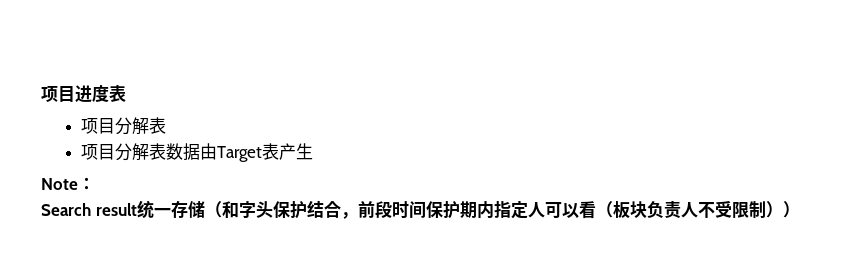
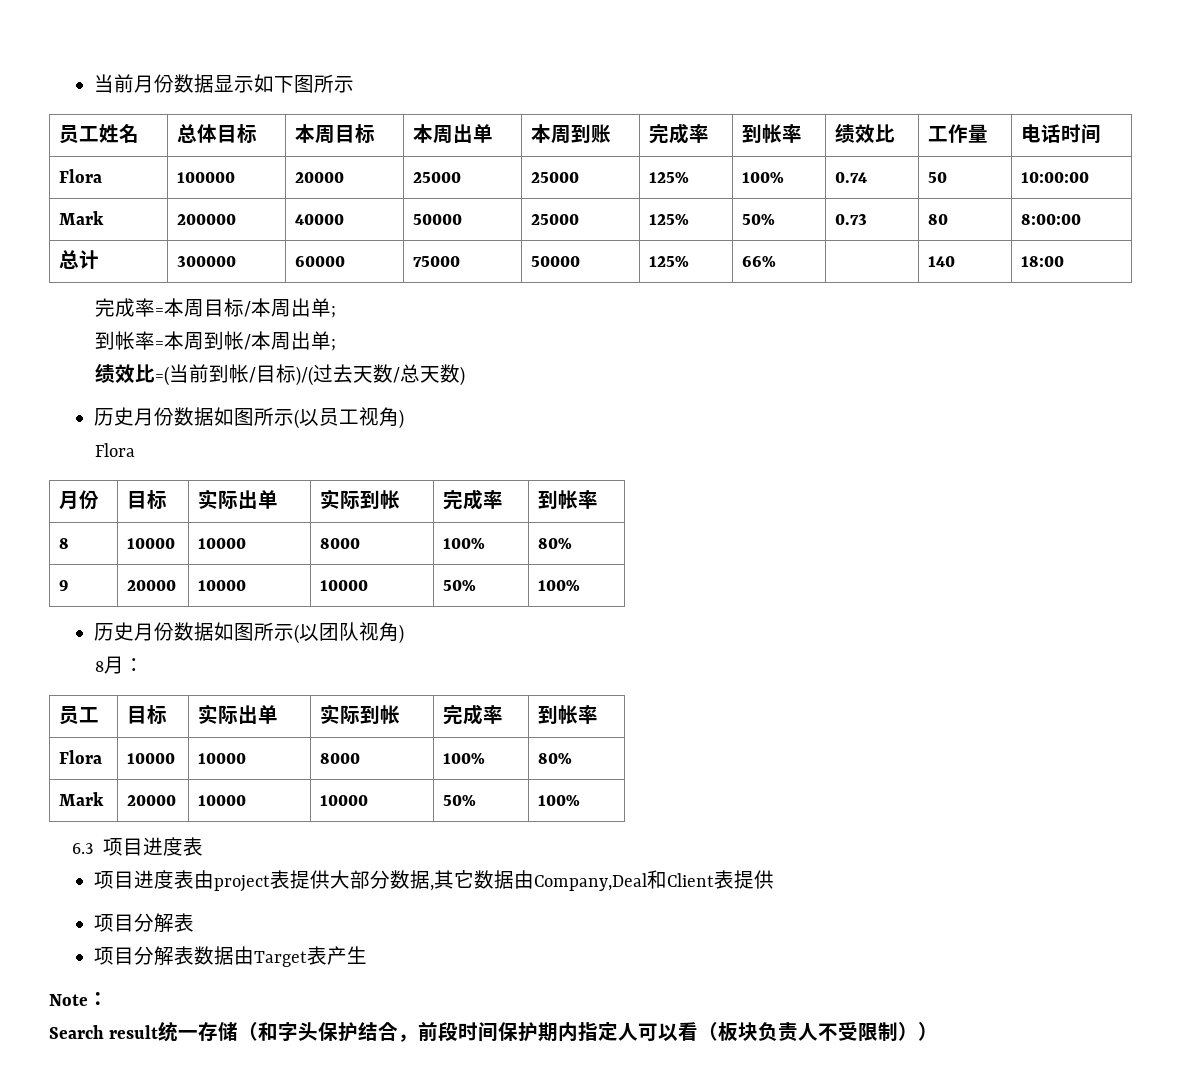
- 项目进度表
+ 当前月份数据显示如下图所示
+ 员工姓名 | 总体目标 | 本周目标 | 本周出单 | 本周到账 | 完成率 | 到帐率 | 绩效比 | 工作量 | 电话时间
+ Flora | 100000 | 20000 | 25000 | 25000 | 125% | 100% | 0.74 | 50 | 10:00:00
+ Mark | 200000 | 40000 | 50000 | 25000 | 125% | 50% | 0.73 | 80 | 8:00:00
+ 总计 | 300000 | 60000 | 75000 | 50000 | 125% | 66% | | 140 | 18:00
+ 完成率=本周目标/本周出单;
+ 到帐率=本周到帐/本周出单;
+ 绩效比=(当前到帐/目标)/(过去天数/总天数)
+ 历史月份数据如图所示(以员工视角)
+ Flora
+ 月份 | 目标 | 实际出单 | 实际到帐 | 完成率 | 到帐率
+ 8 | 10000 | 10000 | 8000 | 100% | 80%
+ 9 | 20000 | 10000 | 10000 | 50% | 100%
+ 历史月份数据如图所示(以团队视角)
+ 8月：
+ 员工 | 目标 | 实际出单 | 实际到帐 | 完成率 | 到帐率
+ Flora | 10000 | 10000 | 8000 | 100% | 80%
+ Mark | 20000 | 10000 | 10000 | 50% | 100%
+ 6.3项目进度表
+ 项目进度表由project表提供大部分数据,其它数据由Company,Deal和Client表提供

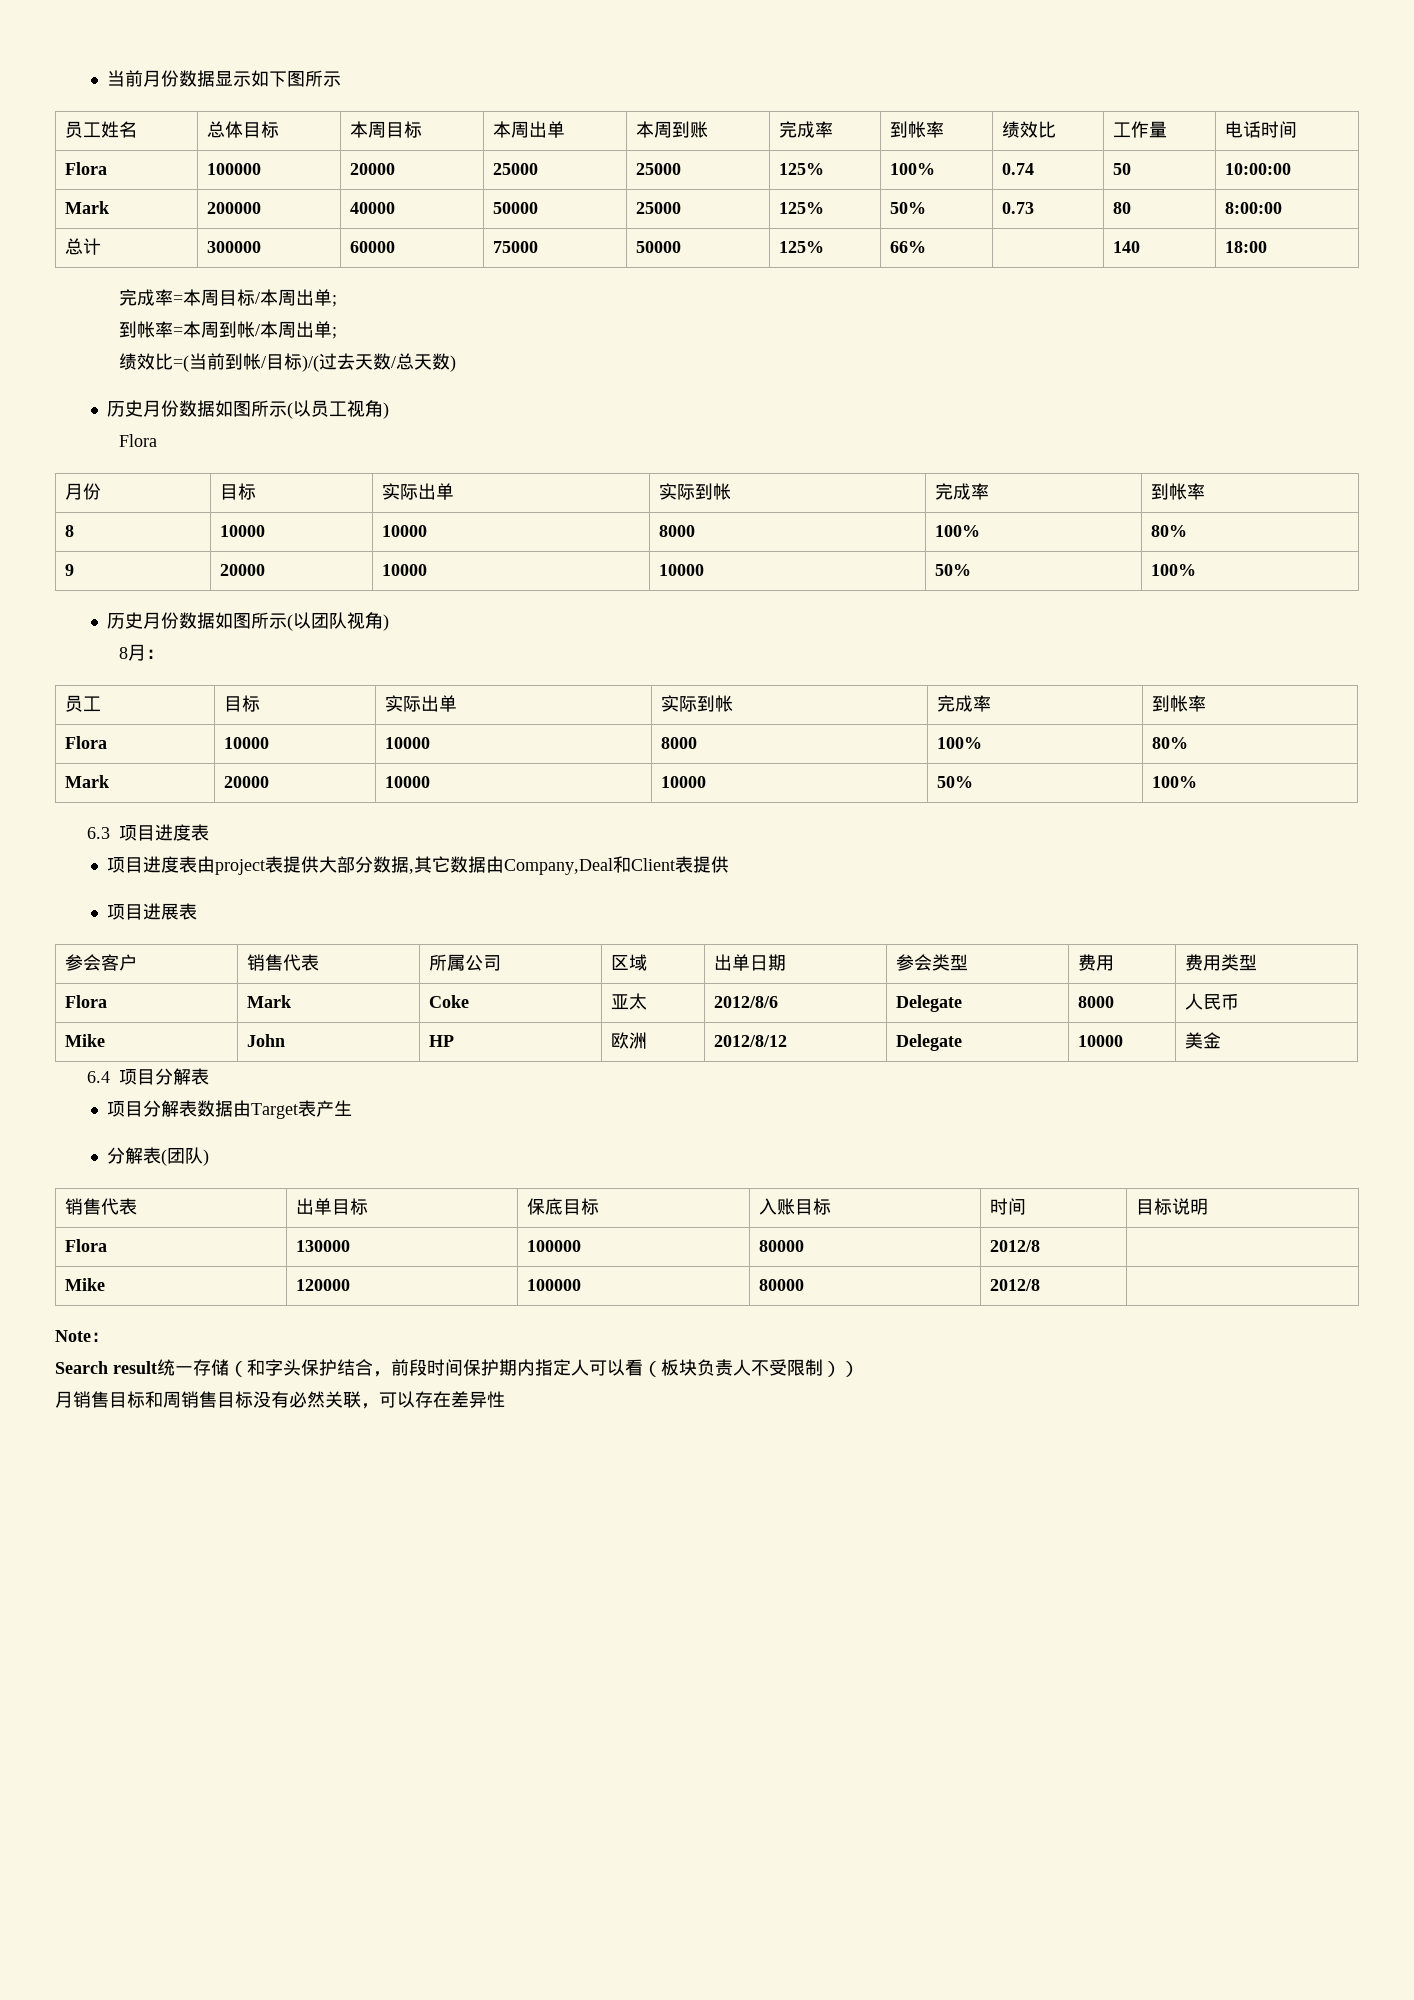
  项目进度表由project表提供大部分数据,其它数据由Company,Deal和Client表提供
- 项目分解表
+ 项目进展表
+ 参会客户 | 销售代表 | 所属公司 | 区域 | 出单日期 | 参会类型 | 费用 | 费用类型
+ Flora | Mark | Coke | 亚太 | 2012/8/6 | Delegate | 8000 | 人民币
+ Mike | John | HP | 欧洲 | 2012/8/12 | Delegate | 10000 | 美金
+ 6.4项目分解表
+ 分解表(团队)
+ 销售代表 | 出单目标 | 保底目标 | 入账目标 | 时间 | 目标说明
+ Flora | 130000 | 100000 | 80000 | 2012/8 |
+ Mike | 120000 | 100000 | 80000 | 2012/8 |
+ 月销售目标和周销售目标没有必然关联，可以存在差异性

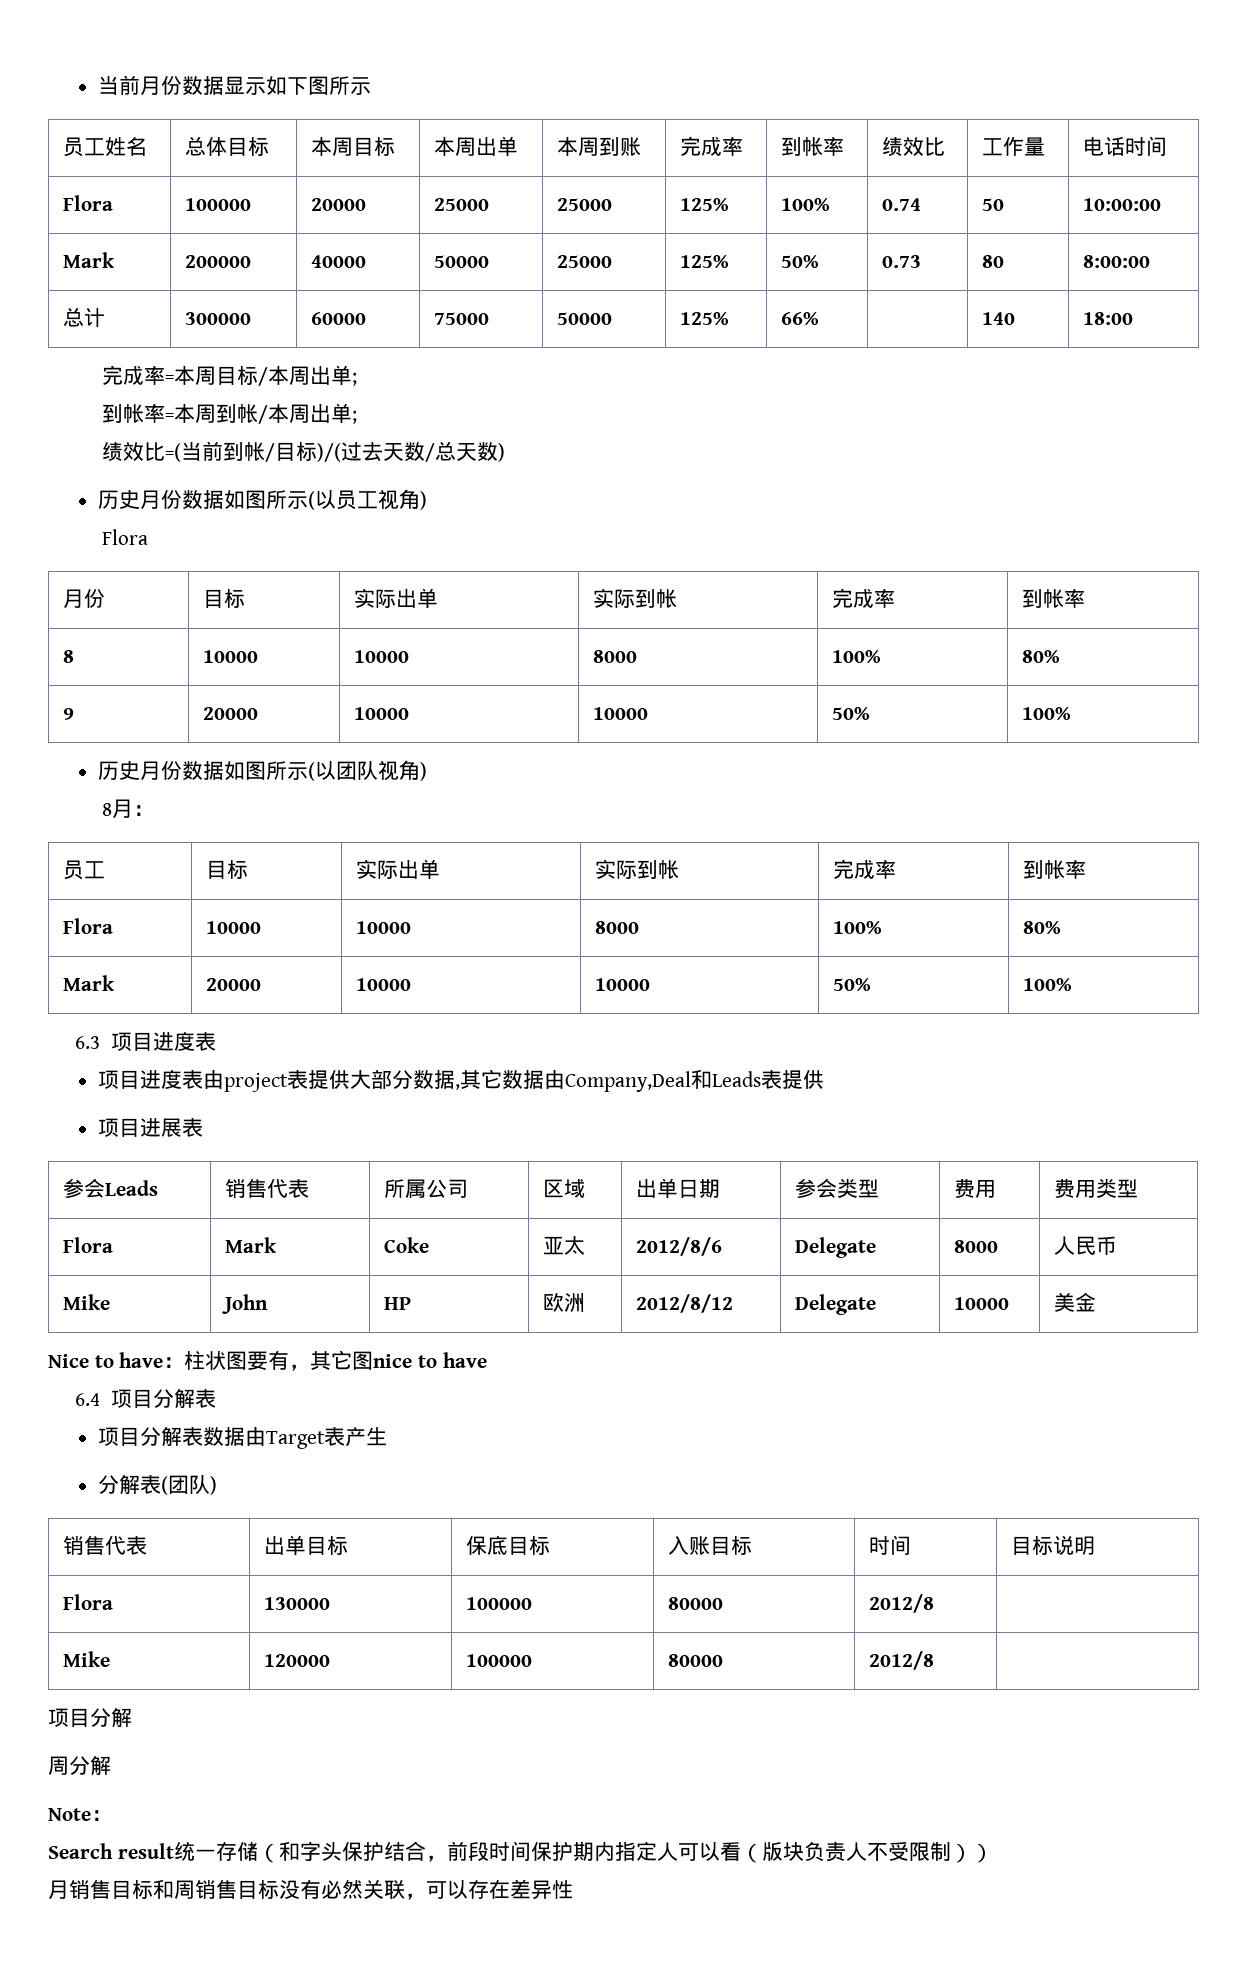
- 项目进度表由project表提供大部分数据,其它数据由Company,Deal和Client表提供
+ 项目进度表由project表提供大部分数据,其它数据由Company,Deal和Leads表提供
- 参会客户 | 销售代表 | 所属公司 | 区域 | 出单日期 | 参会类型 | 费用 | 费用类型
+ 参会Leads | 销售代表 | 所属公司 | 区域 | 出单日期 | 参会类型 | 费用 | 费用类型
+ Nice to have：柱状图要有，其它图nice to have
  Mike | 120000 | 100000 | 80000 | 2012/8 |
+ 项目分解
+ 周分解
- Search result统一存储（和字头保护结合，前段时间保护期内指定人可以看（板块负责人不受限制））
+ Search result统一存储（和字头保护结合，前段时间保护期内指定人可以看（版块负责人不受限制））

